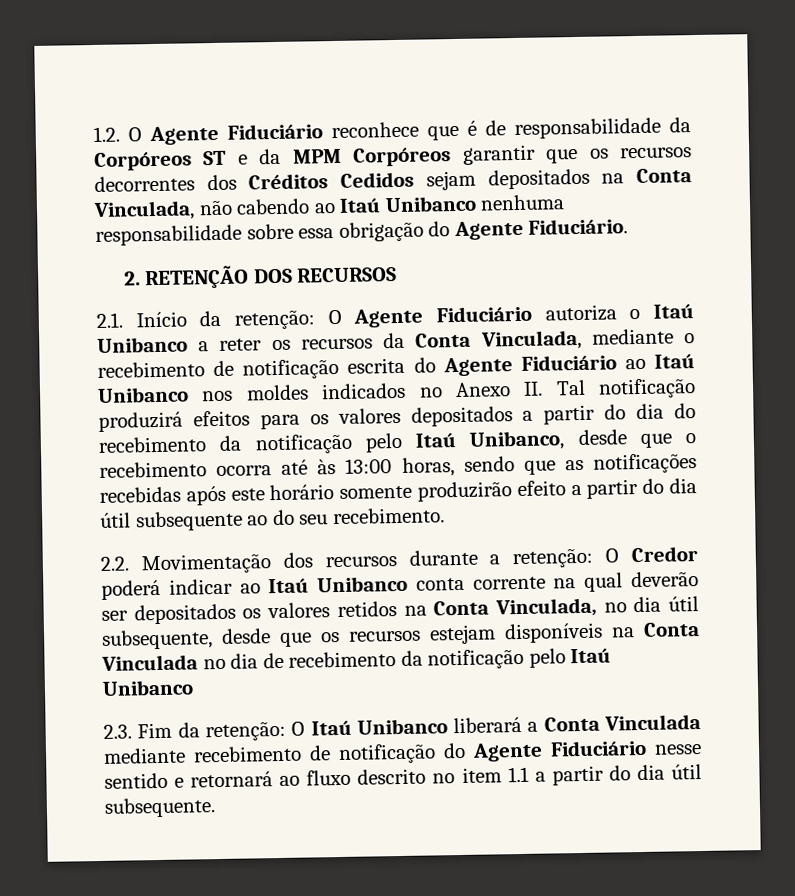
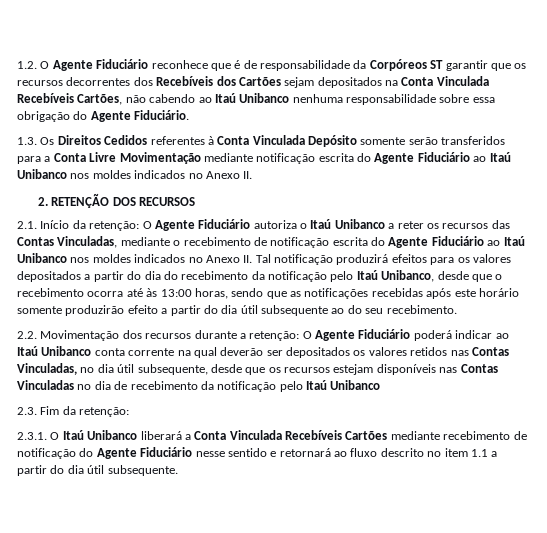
- 1.2. O Agente Fiduciário reconhece que é de responsabilidade da Corpóreos ST e da MPM Corpóreos garantir que os recursos decorrentes dos Créditos Cedidos sejam depositados na Conta Vinculada, não cabendo ao Itaú Unibanco nenhuma responsabilidade sobre essa obrigação do Agente Fiduciário.
+ 1.2. O Agente Fiduciário reconhece que é de responsabilidade da Corpóreos ST garantir que os recursos decorrentes dos Recebíveis dos Cartões sejam depositados na Conta Vinculada Recebíveis Cartões, não cabendo ao Itaú Unibanco nenhuma responsabilidade sobre essa obrigação do Agente Fiduciário.
+ 1.3. Os Direitos Cedidos referentes à Conta Vinculada Depósito somente serão transferidos para a Conta Livre Movimentação mediante notificação escrita do Agente Fiduciário ao Itaú Unibanco nos moldes indicados no Anexo II.
- O Agente Fiduciário autoriza o Itaú Unibanco a reter os recursos da Conta Vinculada, mediante o recebimento de notificação escrita do Agente Fiduciário ao Itaú Unibanco nos moldes indicados no Anexo II. Tal notificação produzirá efeitos para os valores depositados a partir do dia do recebimento da notificação pelo Itaú Unibanco, desde que o recebimento ocorra até às 13:00 horas, sendo que as notificações recebidas após este horário somente produzirão efeito a partir do dia útil subsequente ao do seu recebimento.
+ O Agente Fiduciário autoriza o Itaú Unibanco a reter os recursos das Contas Vinculadas, mediante o recebimento de notificação escrita do Agente Fiduciário ao Itaú Unibanco nos moldes indicados no Anexo II. Tal notificação produzirá efeitos para os valores depositados a partir do dia do recebimento da notificação pelo Itaú Unibanco, desde que o recebimento ocorra até às 13:00 horas, sendo que as notificações recebidas após este horário somente produzirão efeito a partir do dia útil subsequente ao do seu recebimento.
- 2.2. Movimentação dos recursos durante a retenção: O Credor poderá indicar ao Itaú Unibanco conta corrente na qual deverão ser depositados os valores retidos na Conta Vinculada, no dia útil subsequente, desde que os recursos estejam disponíveis na Conta Vinculada no dia de recebimento da notificação pelo Itaú Unibanco
+ 2.2. Movimentação dos recursos durante a retenção: O Agente Fiduciário poderá indicar ao Itaú Unibanco conta corrente na qual deverão ser depositados os valores retidos nas Contas Vinculadas, no dia útil subsequente, desde que os recursos estejam disponíveis nas Contas Vinculadas no dia de recebimento da notificação pelo Itaú Unibanco
- 2.3. Fim da retenção: O Itaú Unibanco liberará a Conta Vinculada mediante recebimento de notificação do Agente Fiduciário nesse sentido e retornará ao fluxo descrito no item 1.1 a partir do dia útil subsequente.
+ 2.3. Fim da retenção:
+ 2.3.1. O Itaú Unibanco liberará a Conta Vinculada Recebíveis Cartões mediante recebimento de notificação do Agente Fiduciário nesse sentido e retornará ao fluxo descrito no item 1.1 a partir do dia útil subsequente.

